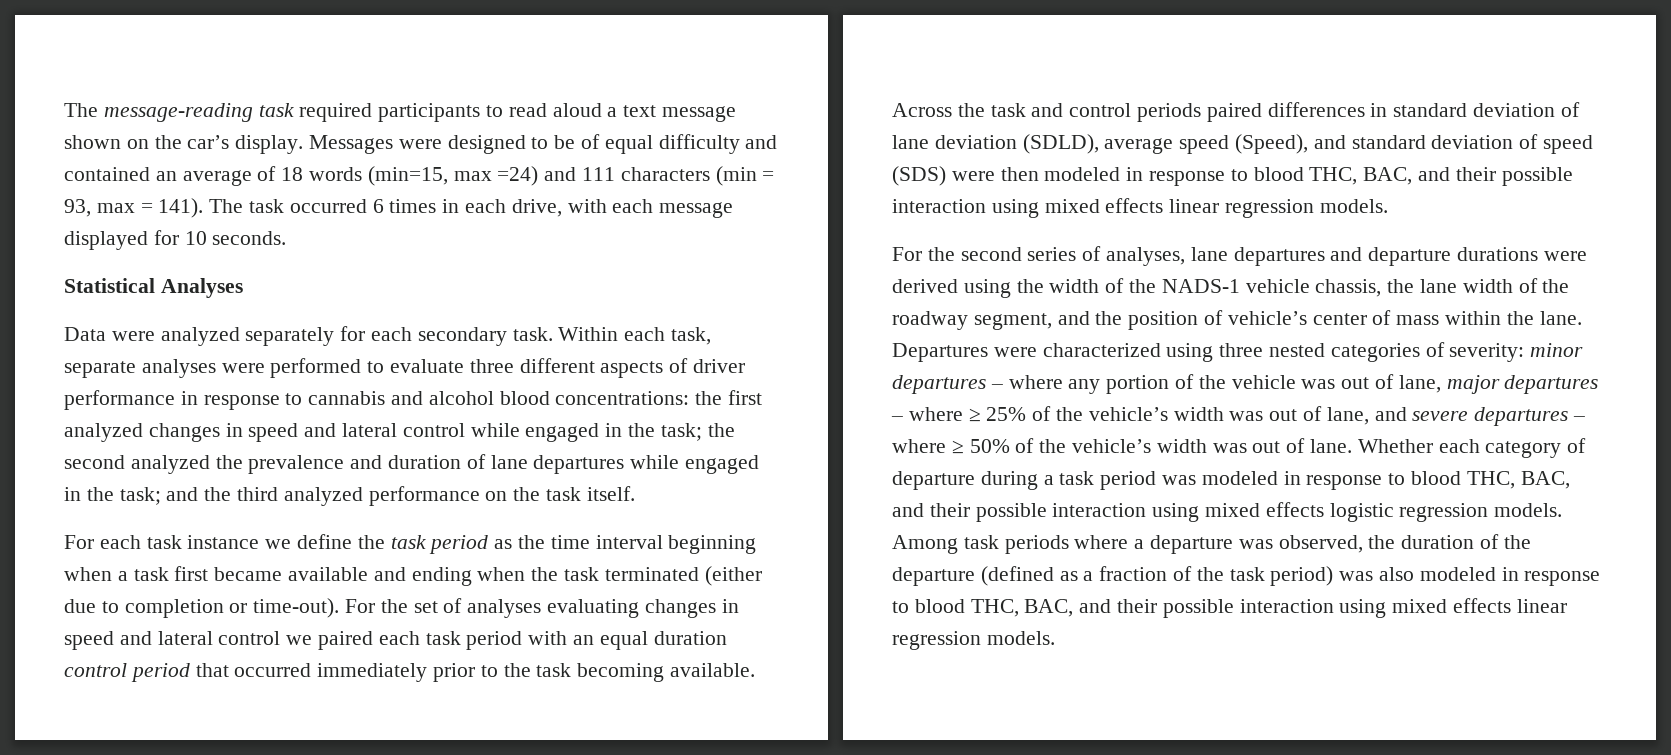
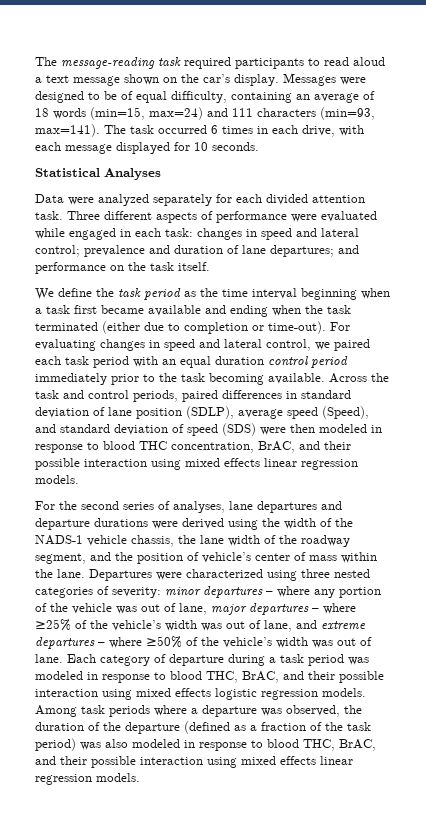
- Messages were designed to be of equal difficulty and contained an average of 18 words (min=15, max =24) and 111 characters (min = 93, max = 141).
+ Messages were designed to be of equal difficulty, containing an average of 18 words (min=15, max=24) and 111 characters (min=93, max=141).
- Data were analyzed separately for each secondary task. Within each task, separate analyses were performed to evaluate three different aspects of driver performance in response to cannabis and alcohol blood concentrations: the first analyzed changes in speed and lateral control while engaged in the task; the second analyzed the prevalence and duration of lane departures while engaged in the task; and the third analyzed performance on the task itself.
+ Data were analyzed separately for each divided attention task. Three different aspects of performance were evaluated while engaged in each task: changes in speed and lateral control; prevalence and duration of lane departures; and performance on the task itself.
- For each task instance we define the task period as the time interval beginning when a task first became available and ending when the task terminated (either due to completion or time-out).
+ We define the task period as the time interval beginning when a task first became available and ending when the task terminated (either due to completion or time-out).
- For the set of analyses evaluating changes in speed and lateral control we paired each task period with an equal duration control period that occurred immediately prior to the task becoming available.
+ For evaluating changes in speed and lateral control, we paired each task period with an equal duration control period immediately prior to the task becoming available.
- Across the task and control periods paired differences in standard deviation of lane deviation (SDLD), average speed (Speed), and standard deviation of speed (SDS) were then modeled in response to blood THC, BAC, and their possible interaction using mixed effects linear regression models.
+ Across the task and control periods, paired differences in standard deviation of lane position (SDLP), average speed (Speed), and standard deviation of speed (SDS) were then modeled in response to blood THC concentration, BrAC, and their possible interaction using mixed effects linear regression models.
- Departures were characterized using three nested categories of severity: minor departures – where any portion of the vehicle was out of lane, major departures – where ≥ 25% of the vehicle’s width was out of lane, and severe departures – where ≥ 50% of the vehicle’s width was out of lane.
+ Departures were characterized using three nested categories of severity: minor departures – where any portion of the vehicle was out of lane, major departures – where ≥25% of the vehicle’s width was out of lane, and extreme departures – where ≥50% of the vehicle’s width was out of lane.
- Whether each category of departure during a task period was modeled in response to blood THC, BAC, and their possible interaction using mixed effects logistic regression models.
+ Each category of departure during a task period was modeled in response to blood THC, BrAC, and their possible interaction using mixed effects logistic regression models.
- Among task periods where a departure was observed, the duration of the departure (defined as a fraction of the task period) was also modeled in response to blood THC, BAC, and their possible interaction using mixed effects linear regression models.
+ Among task periods where a departure was observed, the duration of the departure (defined as a fraction of the task period) was also modeled in response to blood THC, BrAC, and their possible interaction using mixed effects linear regression models.

